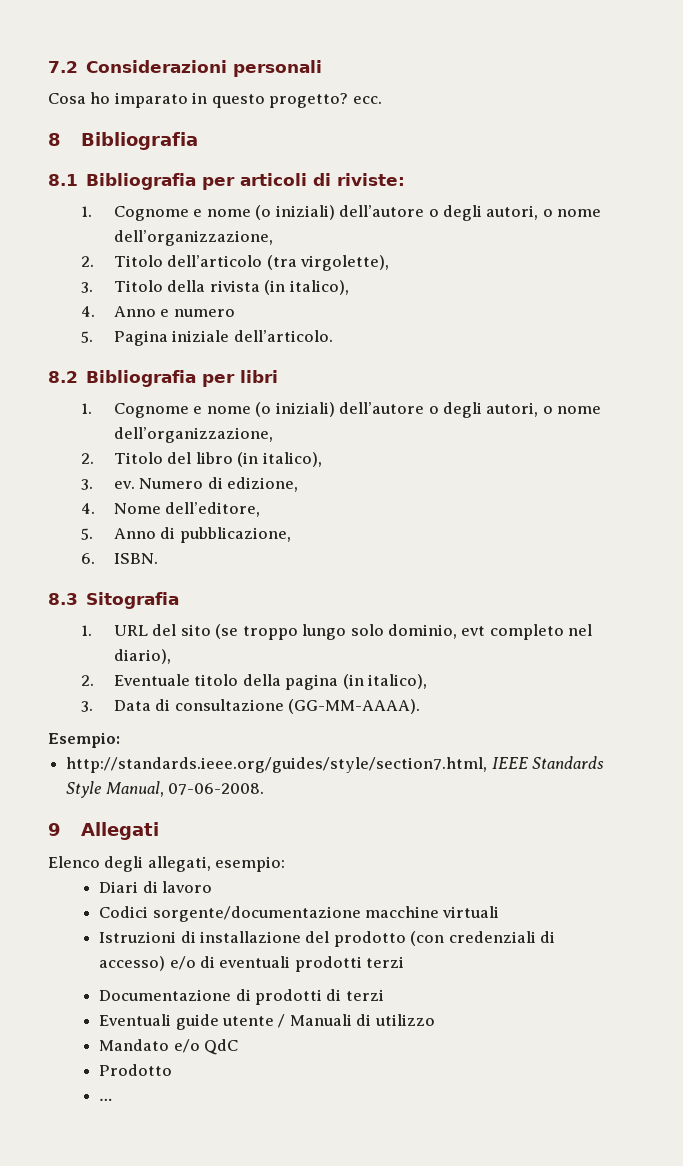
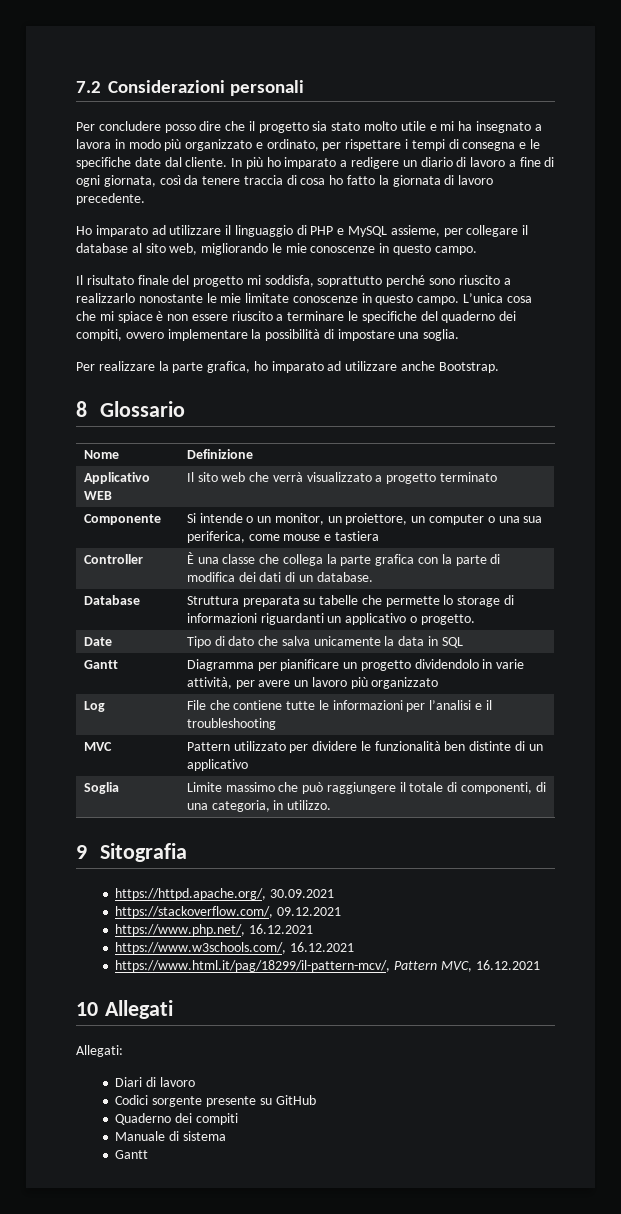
- Cosa ho imparato in questo progetto? ecc.
- 8 Bibliografia
- 8.1 Bibliografia per articoli di riviste:
- 1. Cognome e nome (o iniziali) dell’autore o degli autori, o nome dell’organizzazione,
- 2. Titolo dell’articolo (tra virgolette),
- 3. Titolo della rivista (in italico),
- 4. Anno e numero
- 5. Pagina iniziale dell’articolo.
- 8.2 Bibliografia per libri
- 1. Cognome e nome (o iniziali) dell’autore o degli autori, o nome dell’organizzazione,
- 2. Titolo del libro (in italico),
- 3. ev. Numero di edizione,
- 4. Nome dell’editore,
- 5. Anno di pubblicazione,
- 6. ISBN.
- 8.3 Sitografia
- 1. URL del sito (se troppo lungo solo dominio, evt completo nel diario),
- 2. Eventuale titolo della pagina (in italico),
- 3. Data di consultazione (GG-MM-AAAA).
- Esempio:
- http://standards.ieee.org/guides/style/section7.html, IEEE Standards Style Manual, 07-06-2008.
- 9 Allegati
- Elenco degli allegati, esempio:
+ Per concludere posso dire che il progetto sia stato molto utile e mi ha insegnato a lavora in modo più organizzato e ordinato, per rispettare i tempi di consegna e le specifiche date dal cliente. In più ho imparato a redigere un diario di lavoro a fine di ogni giornata, così da tenere traccia di cosa ho fatto la giornata di lavoro precedente.
+ Ho imparato ad utilizzare il linguaggio di PHP e MySQL assieme, per collegare il database al sito web, migliorando le mie conoscenze in questo campo.
+ Il risultato finale del progetto mi soddisfa, soprattutto perché sono riuscito a realizzarlo nonostante le mie limitate conoscenze in questo campo. L’unica cosa che mi spiace è non essere riuscito a terminare le specifiche del quaderno dei compiti, ovvero implementare la possibilità di impostare una soglia.
+ Per realizzare la parte grafica, ho imparato ad utilizzare anche Bootstrap.
+ 8 Glossario
+ Nome | Definizione
+ Applicativo WEB | Il sito web che verrà visualizzato a progetto terminato
+ Componente | Si intende o un monitor, un proiettore, un computer o una sua periferica, come mouse e tastiera
+ Controller | È una classe che collega la parte grafica con la parte di modifica dei dati di un database.
+ Database | Struttura preparata su tabelle che permette lo storage di informazioni riguardanti un applicativo o progetto.
+ Date | Tipo di dato che salva unicamente la data in SQL
+ Gantt | Diagramma per pianificare un progetto dividendolo in varie attività, per avere un lavoro più organizzato
+ Log | File che contiene tutte le informazioni per l’analisi e il troubleshooting
+ MVC | Pattern utilizzato per dividere le funzionalità ben distinte di un applicativo
+ Soglia | Limite massimo che può raggiungere il totale di componenti, di una categoria, in utilizzo.
+ 9 Sitografia
+ https://httpd.apache.org/, 30.09.2021
+ https://stackoverflow.com/, 09.12.2021
+ https://www.php.net/, 16.12.2021
+ https://www.w3schools.com/, 16.12.2021
+ https://www.html.it/pag/18299/il-pattern-mcv/, Pattern MVC, 16.12.2021
+ 10 Allegati
+ Allegati:
  Diari di lavoro
- Codici sorgente/documentazione macchine virtuali
- Istruzioni di installazione del prodotto (con credenziali di accesso) e/o di eventuali prodotti terzi
- Documentazione di prodotti di terzi
- Eventuali guide utente / Manuali di utilizzo
- Mandato e/o QdC
- Prodotto
- …
+ Codici sorgente presente su GitHub
+ Quaderno dei compiti
+ Manuale di sistema
+ Gantt

